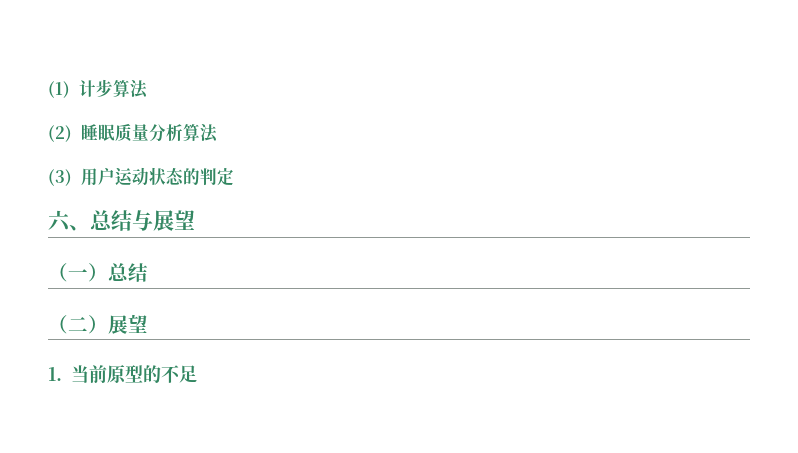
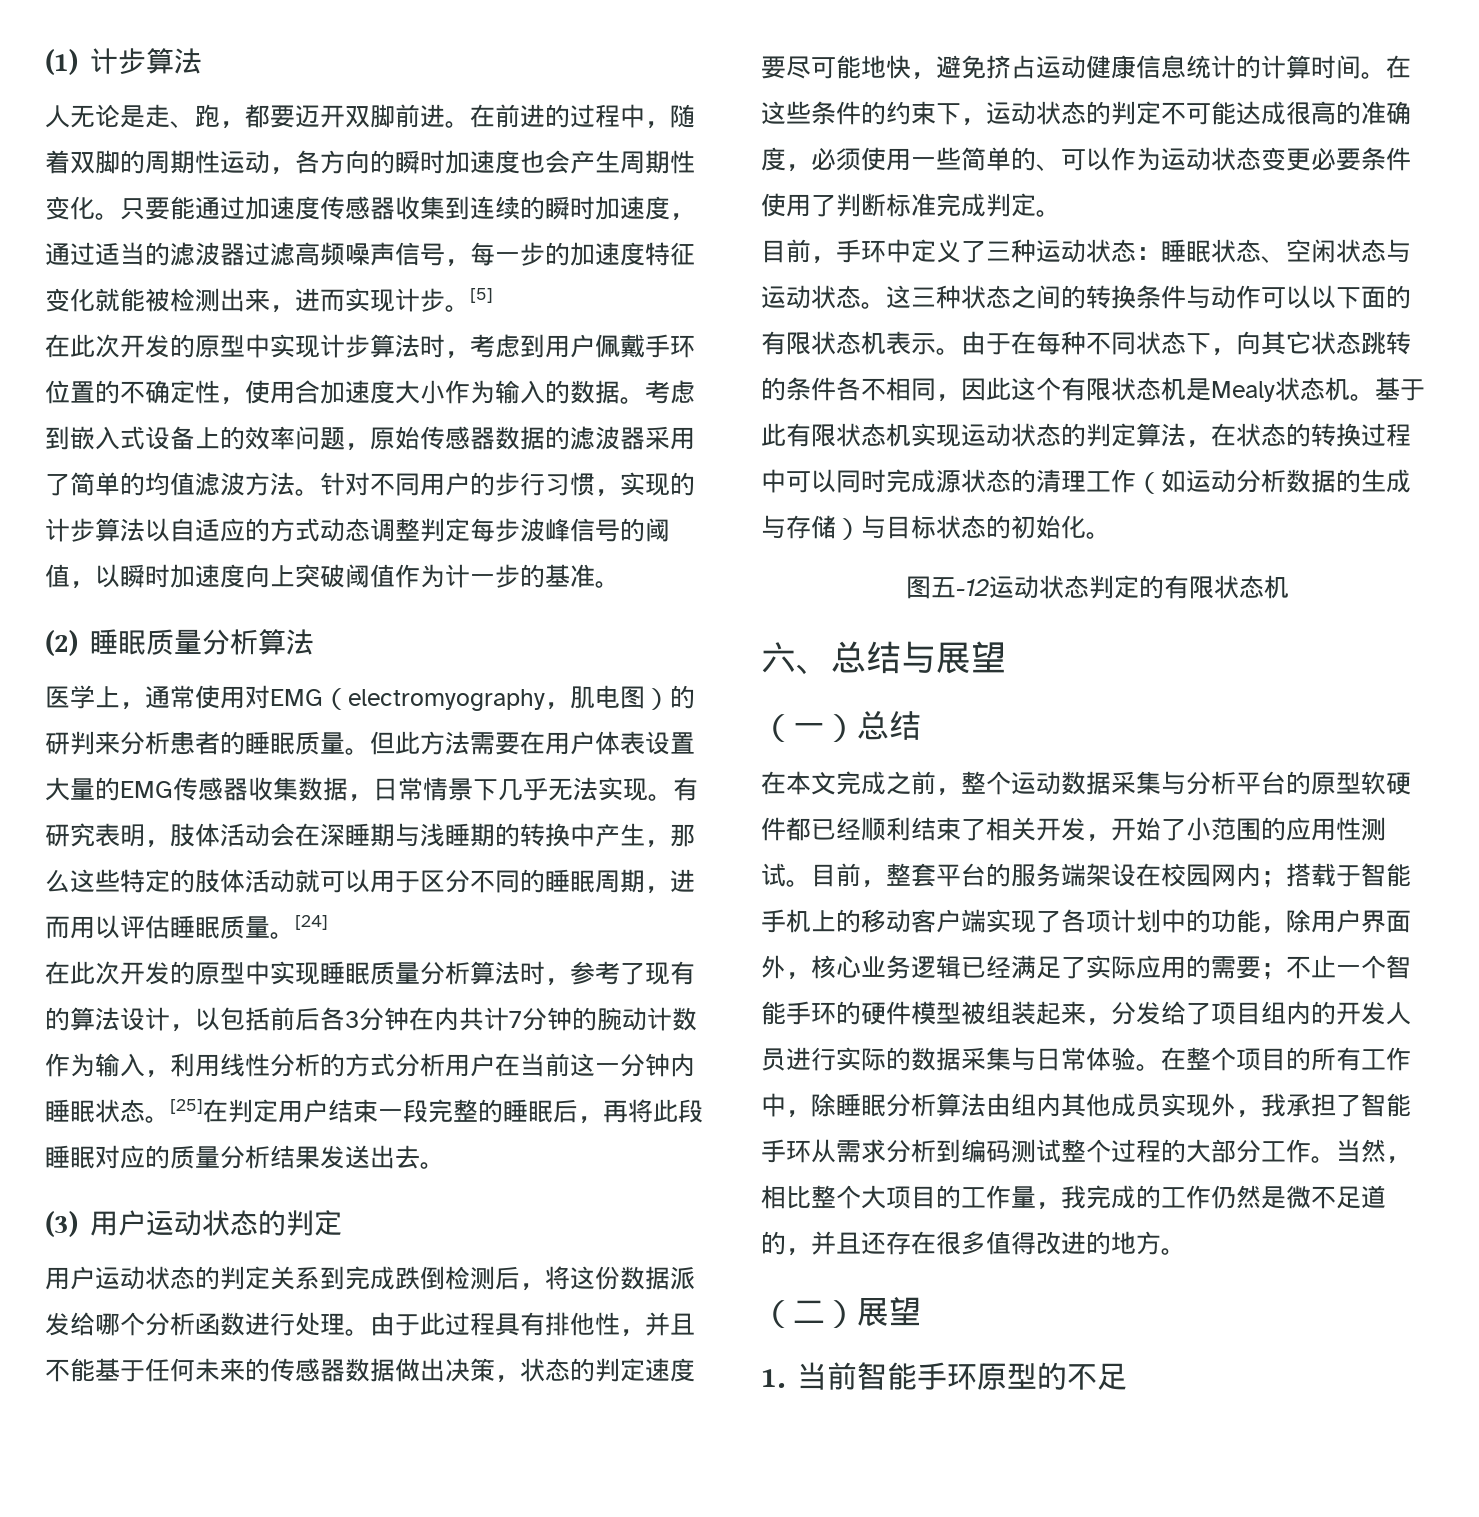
+ 人无论是走、跑，都要迈开双脚前进。在前进的过程中，随着双脚的周期性运动，各方向的瞬时加速度也会产生周期性变化。只要能通过加速度传感器收集到连续的瞬时加速度，通过适当的滤波器过滤高频噪声信号，每一步的加速度特征变化就能被检测出来，进而实现计步。[5]
+ 在此次开发的原型中实现计步算法时，考虑到用户佩戴手环位置的不确定性，使用合加速度大小作为输入的数据。考虑到嵌入式设备上的效率问题，原始传感器数据的滤波器采用了简单的均值滤波方法。针对不同用户的步行习惯，实现的计步算法以自适应的方式动态调整判定每步波峰信号的阈值，以瞬时加速度向上突破阈值作为计一步的基准。
+ 医学上，通常使用对EMG（electromyography，肌电图）的研判来分析患者的睡眠质量。但此方法需要在用户体表设置大量的EMG传感器收集数据，日常情景下几乎无法实现。有研究表明，肢体活动会在深睡期与浅睡期的转换中产生，那么这些特定的肢体活动就可以用于区分不同的睡眠周期，进而用以评估睡眠质量。[24]
+ 在此次开发的原型中实现睡眠质量分析算法时，参考了现有的算法设计，以包括前后各3分钟在内共计7分钟的腕动计数作为输入，利用线性分析的方式分析用户在当前这一分钟内睡眠状态。[25]在判定用户结束一段完整的睡眠后，再将此段睡眠对应的质量分析结果发送出去。
+ 用户运动状态的判定关系到完成跌倒检测后，将这份数据派发给哪个分析函数进行处理。由于此过程具有排他性，并且不能基于任何未来的传感器数据做出决策，状态的判定速度要尽可能地快，避免挤占运动健康信息统计的计算时间。在这些条件的约束下，运动状态的判定不可能达成很高的准确度，必须使用一些简单的、可以作为运动状态变更必要条件使用了判断标准完成判定。
+ 目前，手环中定义了三种运动状态：睡眠状态、空闲状态与运动状态。这三种状态之间的转换条件与动作可以以下面的有限状态机表示。由于在每种不同状态下，向其它状态跳转的条件各不相同，因此这个有限状态机是Mealy状态机。基于此有限状态机实现运动状态的判定算法，在状态的转换过程中可以同时完成源状态的清理工作（如运动分析数据的生成与存储）与目标状态的初始化。
+ 图五-12运动状态判定的有限状态机
+ 在本文完成之前，整个运动数据采集与分析平台的原型软硬件都已经顺利结束了相关开发，开始了小范围的应用性测试。目前，整套平台的服务端架设在校园网内；搭载于智能手机上的移动客户端实现了各项计划中的功能，除用户界面外，核心业务逻辑已经满足了实际应用的需要；不止一个智能手环的硬件模型被组装起来，分发给了项目组内的开发人员进行实际的数据采集与日常体验。在整个项目的所有工作中，除睡眠分析算法由组内其他成员实现外，我承担了智能手环从需求分析到编码测试整个过程的大部分工作。当然，相比整个大项目的工作量，我完成的工作仍然是微不足道的，并且还存在很多值得改进的地方。
- 1.当前原型的不足
+ 1.当前智能手环原型的不足

